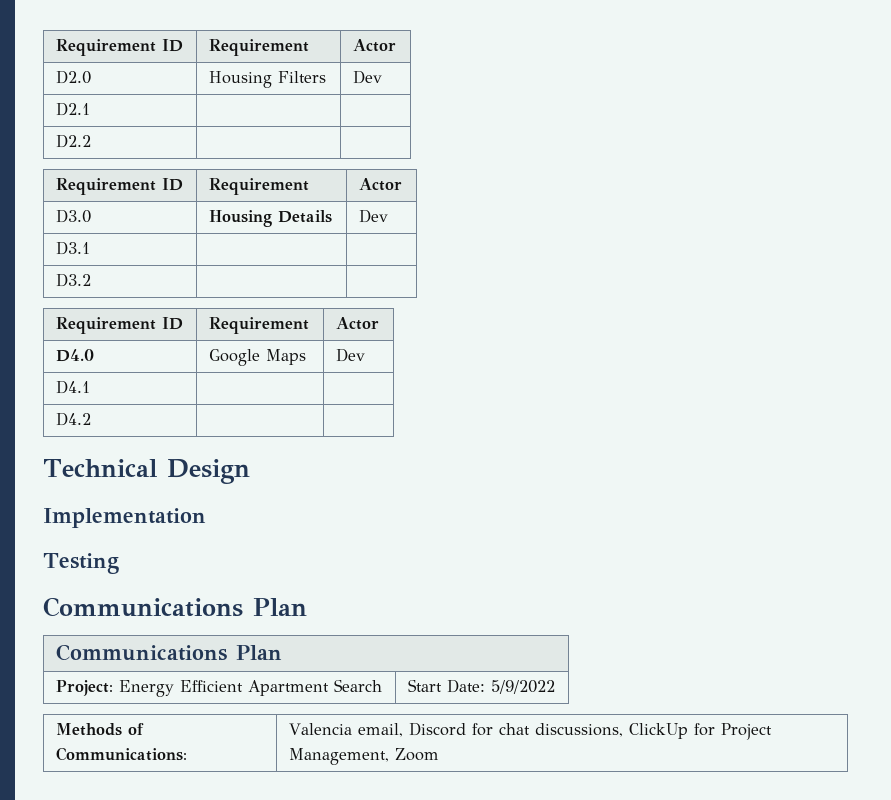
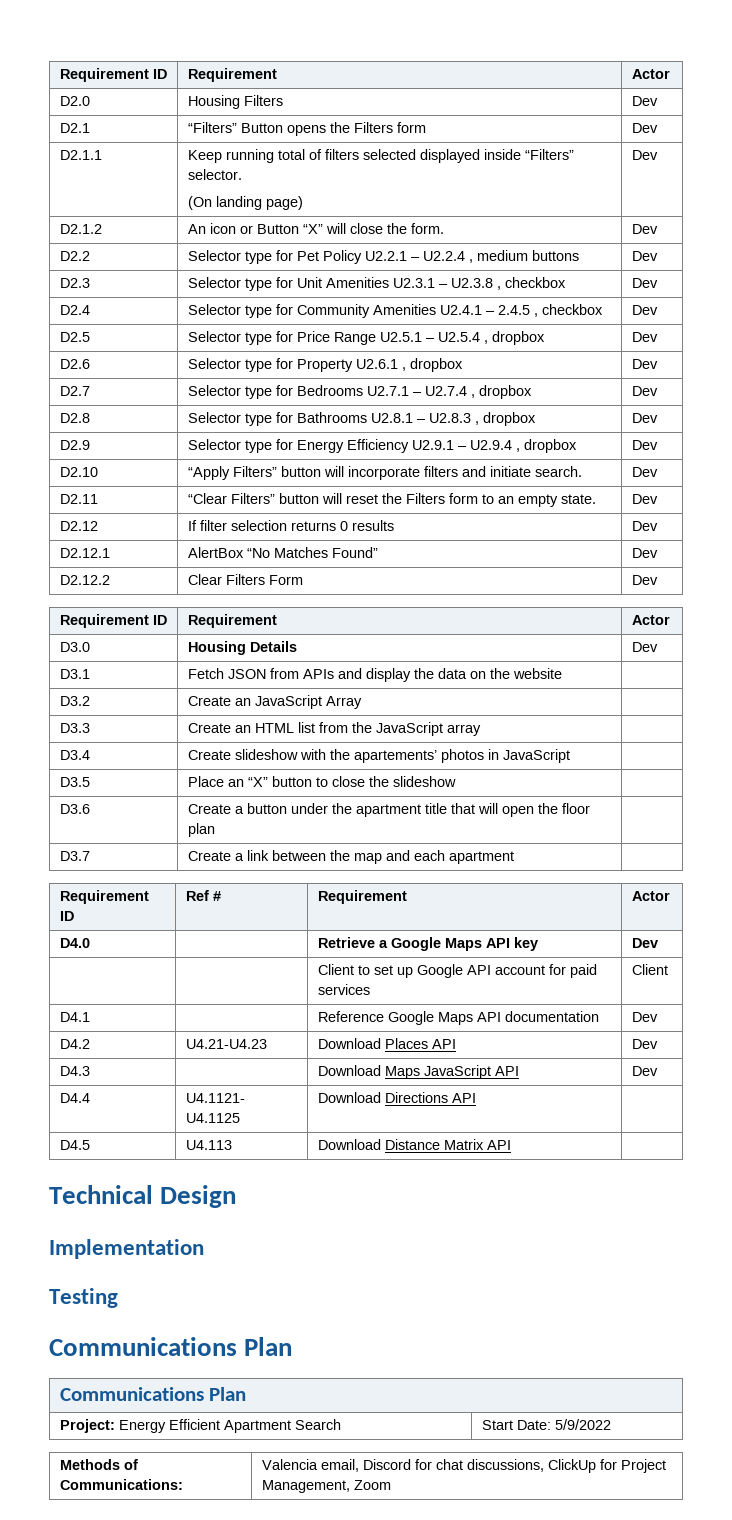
- D2.1 | |
- D2.2 | |
+ D2.1 | “Filters” Button opens the Filters form | Dev
+ D2.1.1 | Keep running total of filters selected displayed inside “Filters” selector.
+ (On landing page) | Dev
+ D2.1.2 | An icon or Button “X” will close the form. | Dev
+ D2.2 | Selector type for Pet Policy U2.2.1 – U2.2.4 , medium buttons | Dev
+ D2.3 | Selector type for Unit Amenities U2.3.1 – U2.3.8 , checkbox | Dev
+ D2.4 | Selector type for Community Amenities U2.4.1 – 2.4.5 , checkbox | Dev
+ D2.5 | Selector type for Price Range U2.5.1 – U2.5.4 , dropbox | Dev
+ D2.6 | Selector type for Property U2.6.1 , dropbox | Dev
+ D2.7 | Selector type for Bedrooms U2.7.1 – U2.7.4 , dropbox | Dev
+ D2.8 | Selector type for Bathrooms U2.8.1 – U2.8.3 , dropbox | Dev
+ D2.9 | Selector type for Energy Efficiency U2.9.1 – U2.9.4 , dropbox | Dev
+ D2.10 | “Apply Filters” button will incorporate filters and initiate search. | Dev
+ D2.11 | “Clear Filters” button will reset the Filters form to an empty state. | Dev
+ D2.12 | If filter selection returns 0 results | Dev
+ D2.12.1 | AlertBox “No Matches Found” | Dev
+ D2.12.2 | Clear Filters Form | Dev
- D3.1 | |
- D3.2 | |
- Requirement ID | Requirement | Actor
+ D3.1 | Fetch JSON from APIs and display the data on the website |
+ D3.2 | Create an JavaScript Array |
+ D3.3 | Create an HTML list from the JavaScript array |
+ D3.4 | Create slideshow with the apartements’ photos in JavaScript |
+ D3.5 | Place an “X” button to close the slideshow |
+ D3.6 | Create a button under the apartment title that will open the floor plan |
+ D3.7 | Create a link between the map and each apartment |
+ Requirement ID | Ref # | Requirement | Actor
- D4.0 | Google Maps | Dev
- D4.1 | |
- D4.2 | |
+ D4.0 | | Retrieve a Google Maps API key | Dev
+ | | Client to set up Google API account for paid services | Client
+ D4.1 | | Reference Google Maps API documentation | Dev
+ D4.2 | U4.21-U4.23 | Download Places API | Dev
+ D4.3 | | Download Maps JavaScript API | Dev
+ D4.4 | U4.1121- U4.1125 | Download Directions API |
+ D4.5 | U4.113 | Download Distance Matrix API |

